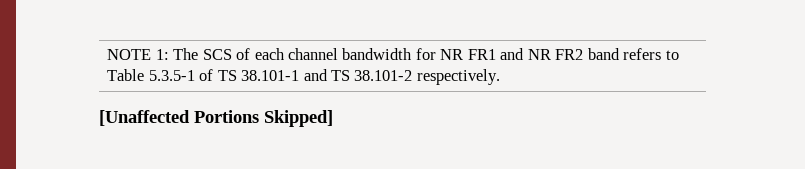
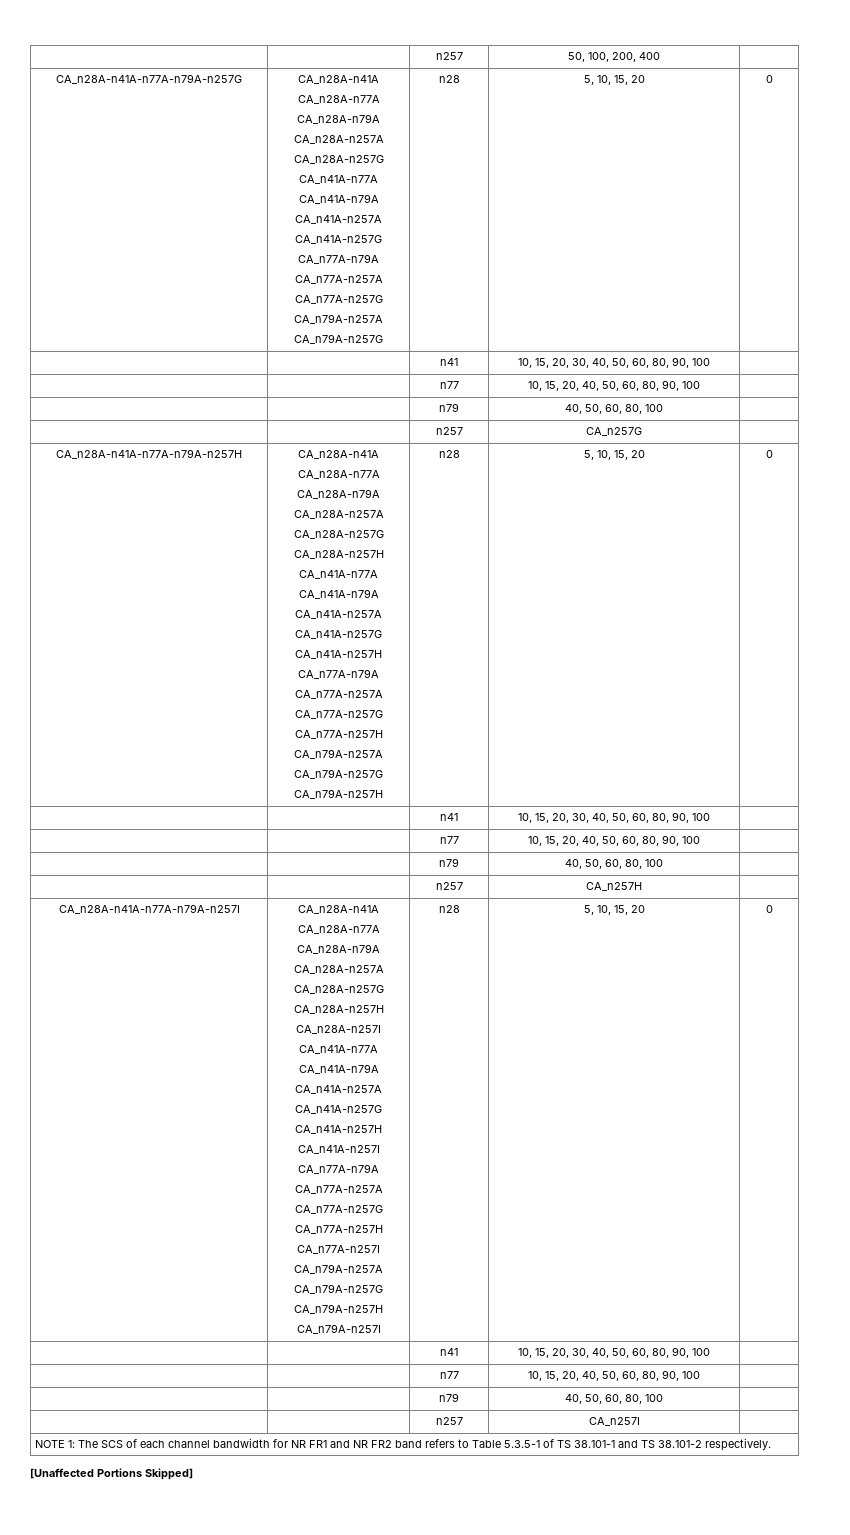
+ | | n257 | 50, 100, 200, 400 |
+ CA_n28A-n41A-n77A-n79A-n257G | CA_n28A-n41A
+ CA_n28A-n77A
+ CA_n28A-n79A
+ CA_n28A-n257A
+ CA_n28A-n257G
+ CA_n41A-n77A
+ CA_n41A-n79A
+ CA_n41A-n257A
+ CA_n41A-n257G
+ CA_n77A-n79A
+ CA_n77A-n257A
+ CA_n77A-n257G
+ CA_n79A-n257A
+ CA_n79A-n257G | n28 | 5, 10, 15, 20 | 0
+ | | n41 | 10, 15, 20, 30, 40, 50, 60, 80, 90, 100 |
+ | | n77 | 10, 15, 20, 40, 50, 60, 80, 90, 100 |
+ | | n79 | 40, 50, 60, 80, 100 |
+ | | n257 | CA_n257G |
+ CA_n28A-n41A-n77A-n79A-n257H | CA_n28A-n41A
+ CA_n28A-n77A
+ CA_n28A-n79A
+ CA_n28A-n257A
+ CA_n28A-n257G
+ CA_n28A-n257H
+ CA_n41A-n77A
+ CA_n41A-n79A
+ CA_n41A-n257A
+ CA_n41A-n257G
+ CA_n41A-n257H
+ CA_n77A-n79A
+ CA_n77A-n257A
+ CA_n77A-n257G
+ CA_n77A-n257H
+ CA_n79A-n257A
+ CA_n79A-n257G
+ CA_n79A-n257H | n28 | 5, 10, 15, 20 | 0
+ | | n41 | 10, 15, 20, 30, 40, 50, 60, 80, 90, 100 |
+ | | n77 | 10, 15, 20, 40, 50, 60, 80, 90, 100 |
+ | | n79 | 40, 50, 60, 80, 100 |
+ | | n257 | CA_n257H |
+ CA_n28A-n41A-n77A-n79A-n257I | CA_n28A-n41A
+ CA_n28A-n77A
+ CA_n28A-n79A
+ CA_n28A-n257A
+ CA_n28A-n257G
+ CA_n28A-n257H
+ CA_n28A-n257I
+ CA_n41A-n77A
+ CA_n41A-n79A
+ CA_n41A-n257A
+ CA_n41A-n257G
+ CA_n41A-n257H
+ CA_n41A-n257I
+ CA_n77A-n79A
+ CA_n77A-n257A
+ CA_n77A-n257G
+ CA_n77A-n257H
+ CA_n77A-n257I
+ CA_n79A-n257A
+ CA_n79A-n257G
+ CA_n79A-n257H
+ CA_n79A-n257I | n28 | 5, 10, 15, 20 | 0
+ | | n41 | 10, 15, 20, 30, 40, 50, 60, 80, 90, 100 |
+ | | n77 | 10, 15, 20, 40, 50, 60, 80, 90, 100 |
+ | | n79 | 40, 50, 60, 80, 100 |
+ | | n257 | CA_n257I |

